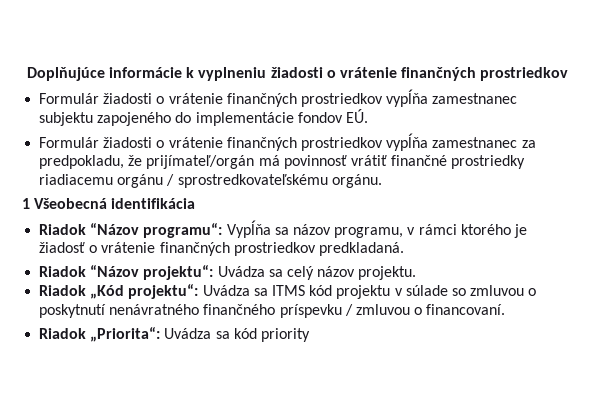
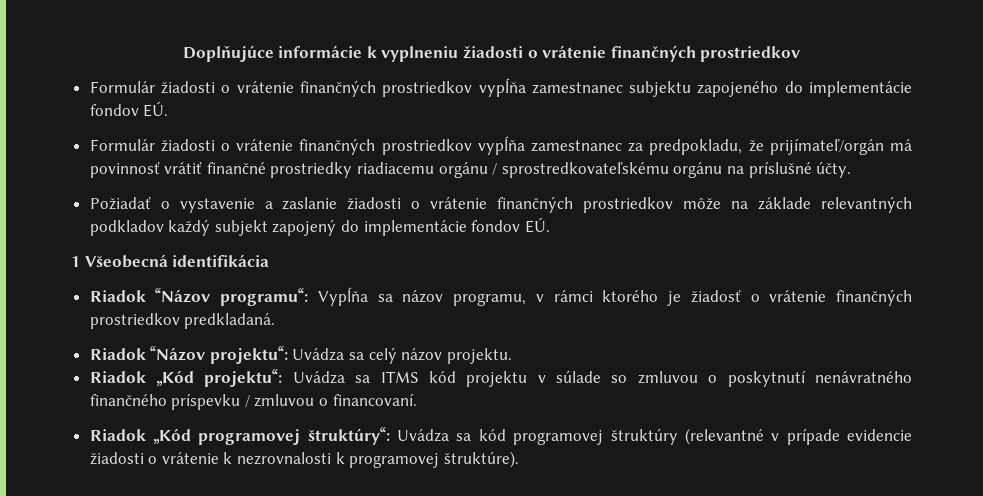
- Formulár žiadosti o vrátenie finančných prostriedkov vypĺňa zamestnanec za predpokladu, že prijímateľ/orgán má povinnosť vrátiť finančné prostriedky riadiacemu orgánu / sprostredkovateľskému orgánu.
+ Formulár žiadosti o vrátenie finančných prostriedkov vypĺňa zamestnanec za predpokladu, že prijímateľ/orgán má povinnosť vrátiť finančné prostriedky riadiacemu orgánu / sprostredkovateľskému orgánu na príslušné účty.
+ Požiadať o vystavenie a zaslanie žiadosti o vrátenie finančných prostriedkov môže na základe relevantných podkladov každý subjekt zapojený do implementácie fondov EÚ.
- Riadok „Priorita“: Uvádza sa kód priority
+ Riadok „Kód programovej štruktúry“: Uvádza sa kód programovej štruktúry (relevantné v prípade evidencie žiadosti o vrátenie k nezrovnalosti k programovej štruktúre).

